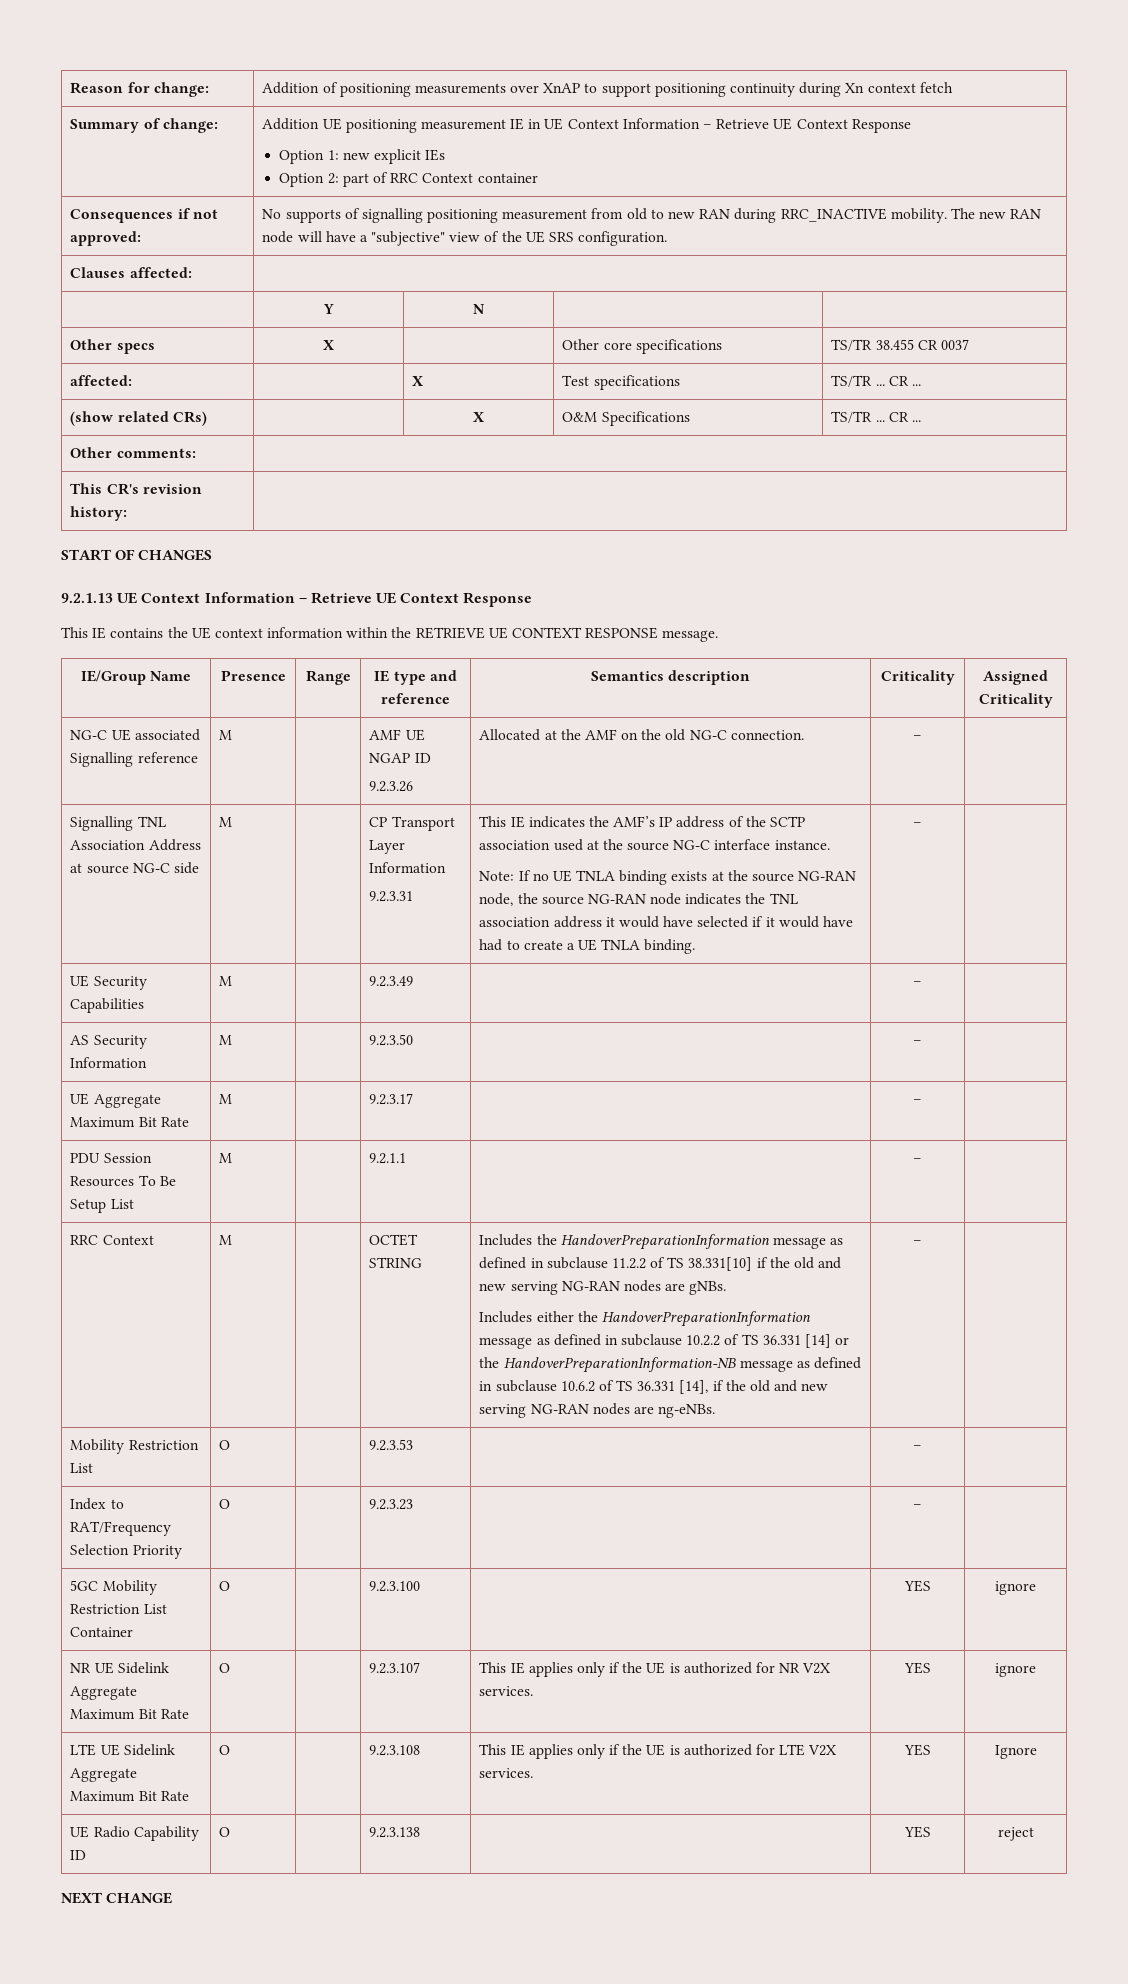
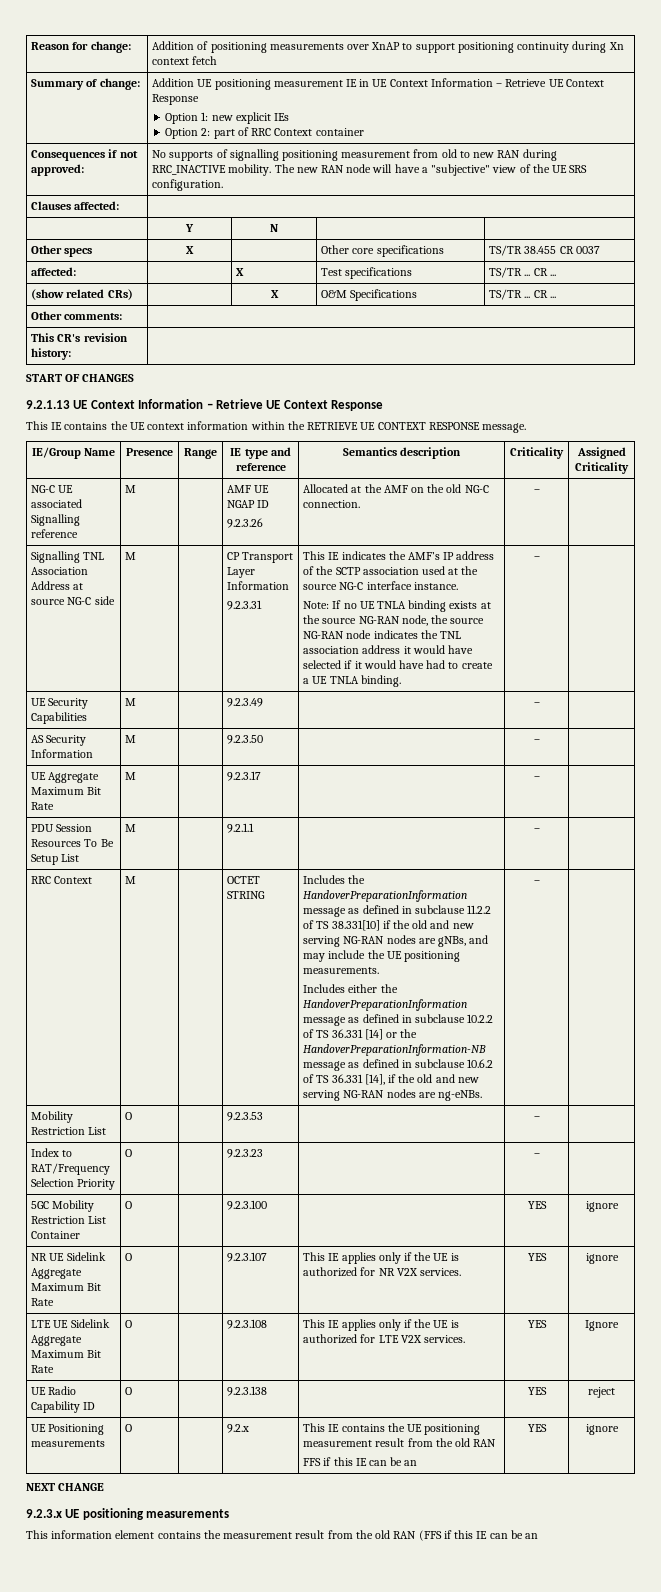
- Includes the HandoverPreparationInformation message as defined in subclause 11.2.2 of TS 38.331[10] if the old and new serving NG-RAN nodes are gNBs.
+ Includes the HandoverPreparationInformation message as defined in subclause 11.2.2 of TS 38.331[10] if the old and new serving NG-RAN nodes are gNBs, and may include the UE positioning measurements.
+ UE Positioning measurements | O | | 9.2.x | This IE contains the UE positioning measurement result from the old RAN
+ FFS if this IE can be an | YES | ignore
  NEXT CHANGE
+ 9.2.3.x UE positioning measurements
+ This information element contains the measurement result from the old RAN (FFS if this IE can be an

